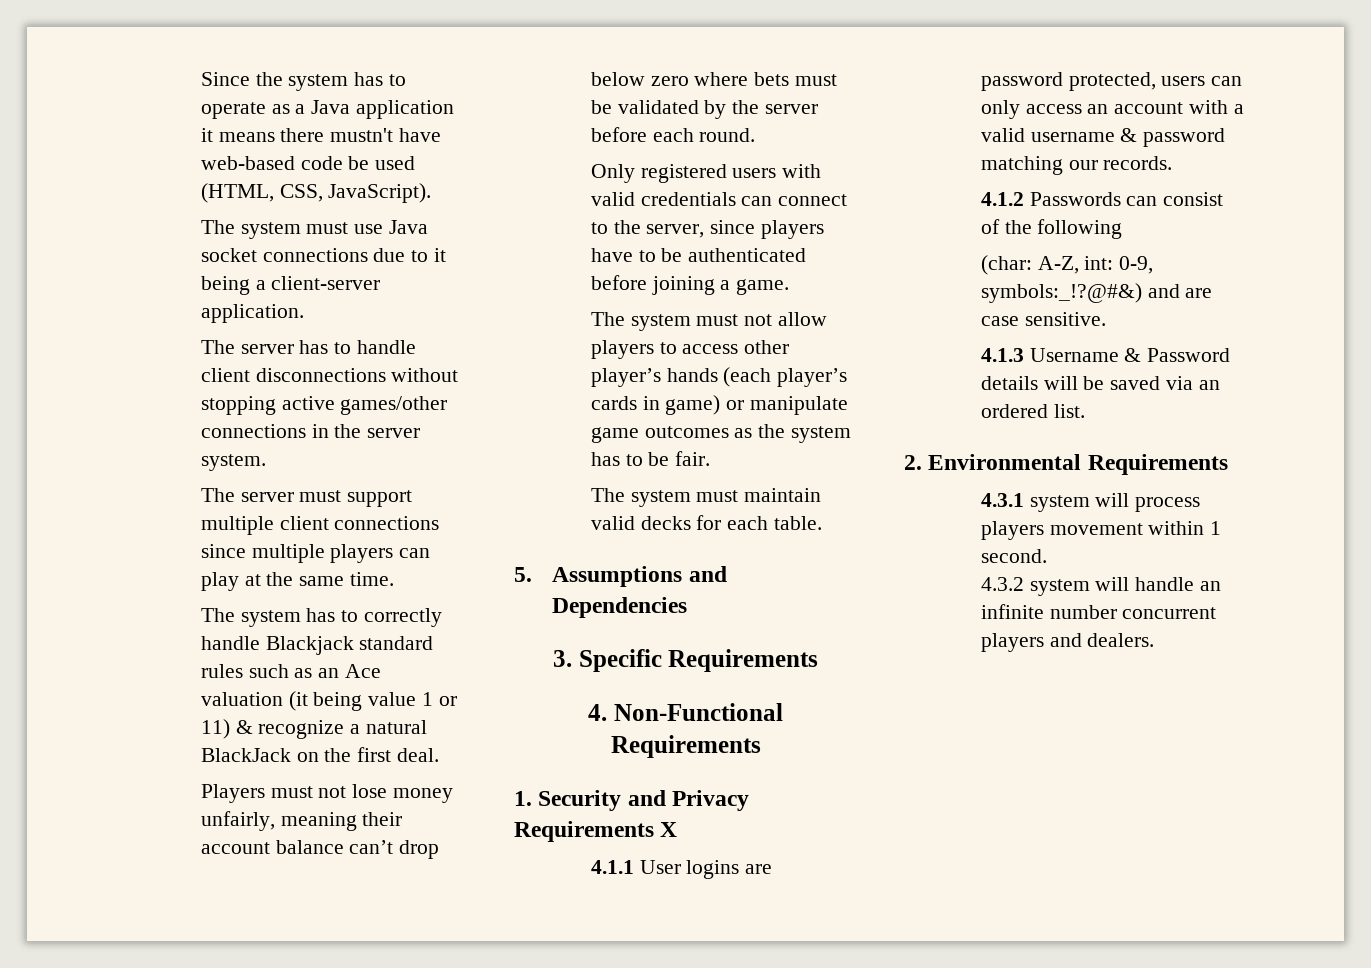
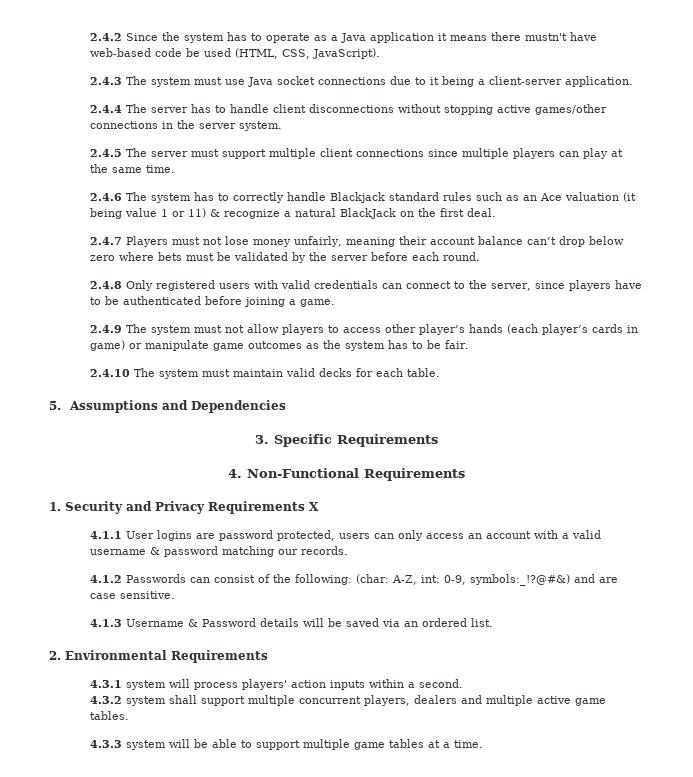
- Since the system has to operate as a Java application it means there mustn't have web-based code be used (HTML, CSS, JavaScript).
+ 2.4.2 Since the system has to operate as a Java application it means there mustn't have web-based code be used (HTML, CSS, JavaScript).
- The system must use Java socket connections due to it being a client-server application.
+ 2.4.3 The system must use Java socket connections due to it being a client-server application.
- The server has to handle client disconnections without stopping active games/other connections in the server system.
+ 2.4.4 The server has to handle client disconnections without stopping active games/other connections in the server system.
- The server must support multiple client connections since multiple players can play at the same time.
+ 2.4.5 The server must support multiple client connections since multiple players can play at the same time.
- The system has to correctly handle Blackjack standard rules such as an Ace valuation (it being value 1 or 11) & recognize a natural BlackJack on the first deal.
+ 2.4.6 The system has to correctly handle Blackjack standard rules such as an Ace valuation (it being value 1 or 11) & recognize a natural BlackJack on the first deal.
- Players must not lose money unfairly, meaning their account balance can’t drop below zero where bets must be validated by the server before each round.
+ 2.4.7 Players must not lose money unfairly, meaning their account balance can’t drop below zero where bets must be validated by the server before each round.
- Only registered users with valid credentials can connect to the server, since players have to be authenticated before joining a game.
+ 2.4.8 Only registered users with valid credentials can connect to the server, since players have to be authenticated before joining a game.
- The system must not allow players to access other player’s hands (each player’s cards in game) or manipulate game outcomes as the system has to be fair.
+ 2.4.9 The system must not allow players to access other player’s hands (each player’s cards in game) or manipulate game outcomes as the system has to be fair.
- The system must maintain valid decks for each table.
+ 2.4.10 The system must maintain valid decks for each table.
- 4.1.2 Passwords can consist of the following
- (char: A-Z, int: 0-9, symbols:_!?@#&) and are case sensitive.
+ 4.1.2 Passwords can consist of the following: (char: A-Z, int: 0-9, symbols:_!?@#&) and are case sensitive.
- 4.3.1 system will process players movement within 1 second.
- 4.3.2 system will handle an infinite number concurrent players and dealers.
+ 4.3.1 system will process players' action inputs within a second.
+ 4.3.2 system shall support multiple concurrent players, dealers and multiple active game tables.
+ 4.3.3 system will be able to support multiple game tables at a time.

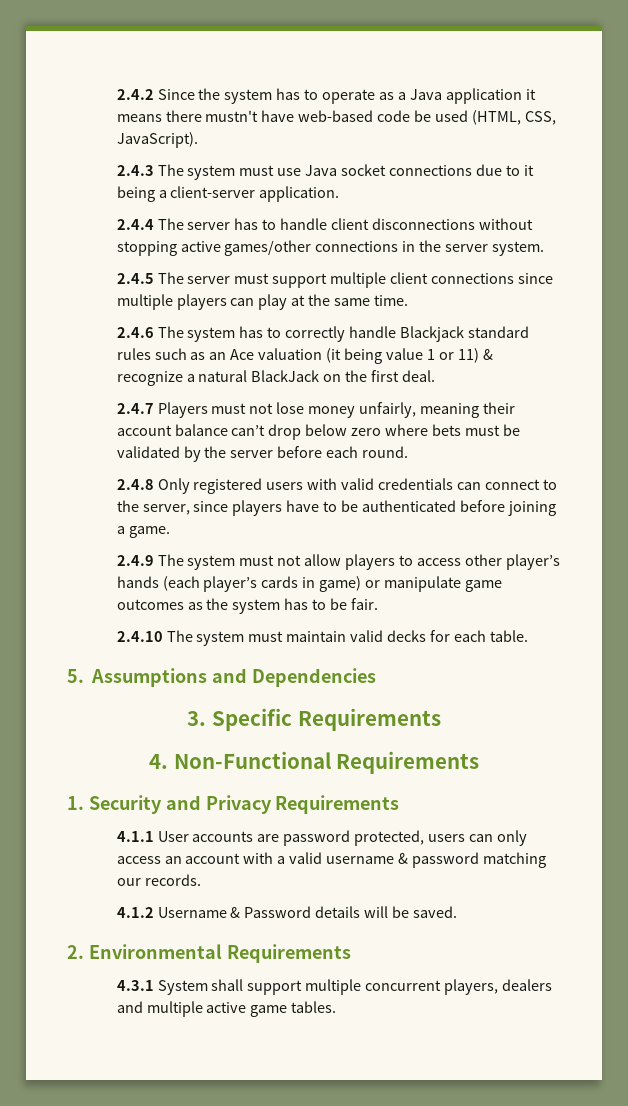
- 1. Security and Privacy Requirements X
+ 1. Security and Privacy Requirements
- 4.1.1 User logins are password protected, users can only access an account with a valid username & password matching our records.
+ 4.1.1 User accounts are password protected, users can only access an account with a valid username & password matching our records.
- 4.1.2 Passwords can consist of the following: (char: A-Z, int: 0-9, symbols:_!?@#&) and are case sensitive.
- 4.1.3 Username & Password details will be saved via an ordered list.
+ 4.1.2 Username & Password details will be saved.
- 4.3.1 system will process players' action inputs within a second.
- 4.3.2 system shall support multiple concurrent players, dealers and multiple active game tables.
+ 4.3.1 System shall support multiple concurrent players, dealers and multiple active game tables.
- 4.3.3 system will be able to support multiple game tables at a time.

